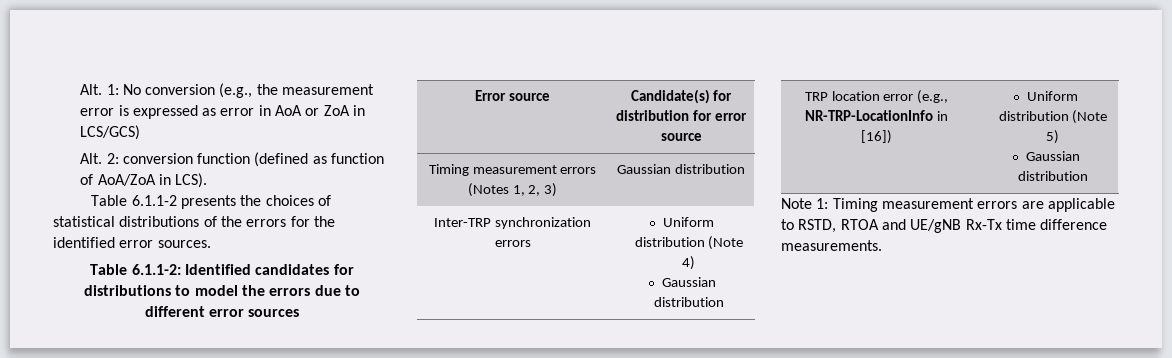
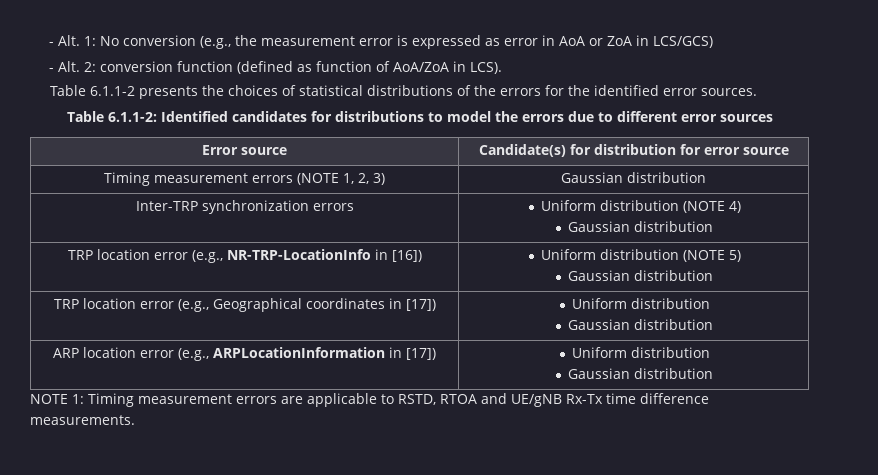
- Alt. 1: No conversion (e.g., the measurement error is expressed as error in AoA or ZoA in LCS/GCS)
+ - Alt. 1: No conversion (e.g., the measurement error is expressed as error in AoA or ZoA in LCS/GCS)
- Alt. 2: conversion function (defined as function of AoA/ZoA in LCS).
+ - Alt. 2: conversion function (defined as function of AoA/ZoA in LCS).
- Timing measurement errors (Notes 1, 2, 3) | Gaussian distribution
+ Timing measurement errors (NOTE 1, 2, 3) | Gaussian distribution
- Inter-TRP synchronization errors | Uniform distribution (Note 4)
+ Inter-TRP synchronization errors | Uniform distribution (NOTE 4)
- TRP location error (e.g., NR-TRP-LocationInfo in [16]) | Uniform distribution (Note 5)
+ TRP location error (e.g., NR-TRP-LocationInfo in [16]) | Uniform distribution (NOTE 5)
- Note 1: Timing measurement errors are applicable to RSTD, RTOA and UE/gNB Rx-Tx time difference measurements.
+ TRP location error (e.g., Geographical coordinates in [17]) | Uniform distribution
+ Gaussian distribution
+ ARP location error (e.g., ARPLocationInformation in [17]) | Uniform distribution
+ Gaussian distribution
+ NOTE 1: Timing measurement errors are applicable to RSTD, RTOA and UE/gNB Rx-Tx time difference measurements.

